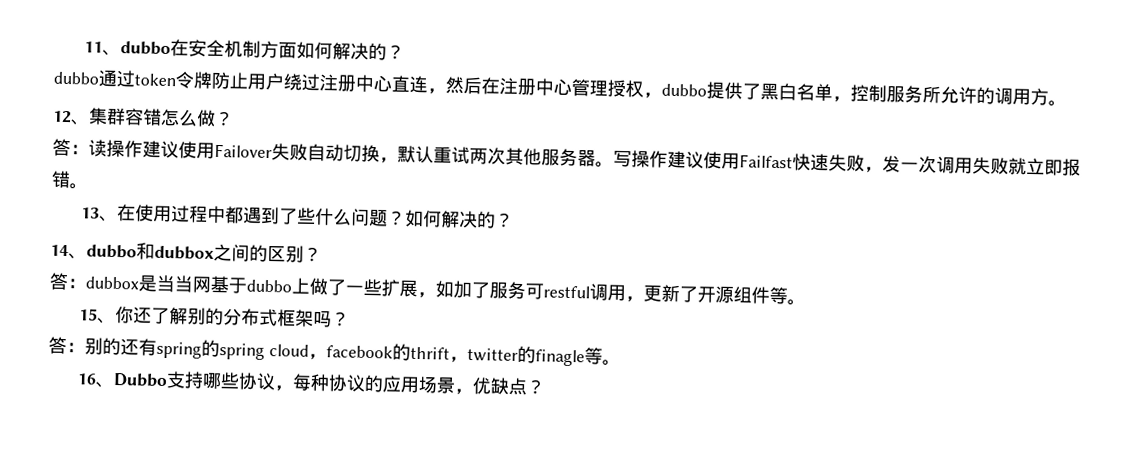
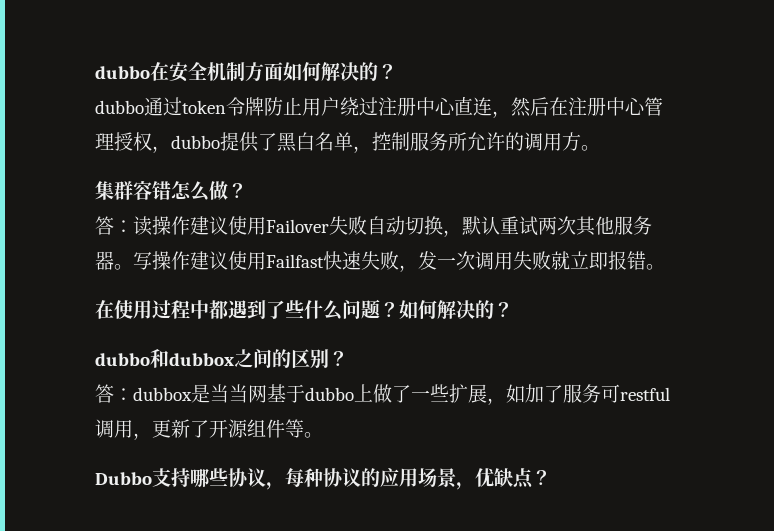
- 11、dubbo在安全机制方面如何解决的？
+ dubbo在安全机制方面如何解决的？
- 12、集群容错怎么做？
+ 集群容错怎么做？
- 13、在使用过程中都遇到了些什么问题？
+ 在使用过程中都遇到了些什么问题？
- 14、dubbo和dubbox之间的区别？
+ dubbo和dubbox之间的区别？
- 15、你还了解别的分布式框架吗？
- 答：别的还有spring的spring cloud，facebook的thrift，twitter的finagle等。
- 16、Dubbo支持哪些协议，每种协议的应用场景，优缺点？
+ Dubbo支持哪些协议，每种协议的应用场景，优缺点？

